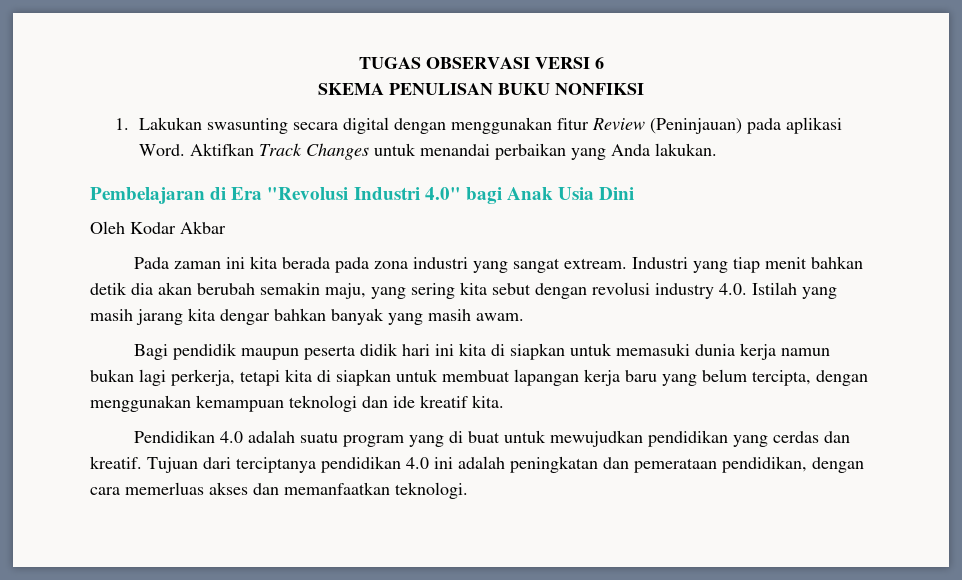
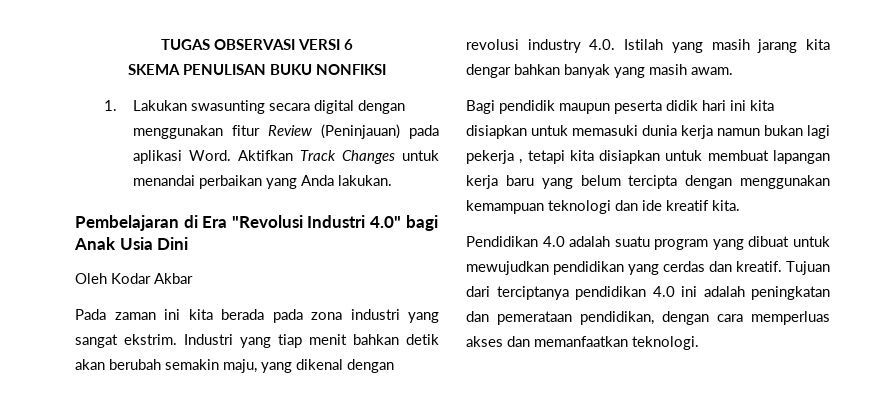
- Pada zaman ini kita berada pada zona industri yang sangat extream.
+ Pada zaman ini kita berada pada zona industri yang sangat ekstrim.
- Industri yang tiap menit bahkan detik dia akan berubah semakin maju, yang sering kita sebut dengan revolusi industry 4.0. Istilah yang masih jarang kita dengar bahkan banyak yang masih awam.
+ Industri yang tiap menit bahkan detik akan berubah semakin maju, yang dikenal dengan revolusi industry 4.0. Istilah yang masih jarang kita dengar bahkan banyak yang masih awam.
- Bagi pendidik maupun peserta didik hari ini kita di siapkan untuk memasuki dunia kerja namun bukan lagi perkerja, tetapi kita di siapkan untuk membuat lapangan kerja baru yang belum tercipta, dengan menggunakan kemampuan teknologi dan ide kreatif kita.
+ Bagi pendidik maupun peserta didik hari ini kita disiapkan untuk memasuki dunia kerja namun bukan lagi pekerja , tetapi kita disiapkan untuk membuat lapangan kerja baru yang belum tercipta dengan menggunakan kemampuan teknologi dan ide kreatif kita.
- Pendidikan 4.0 adalah suatu program yang di buat untuk mewujudkan pendidikan yang cerdas dan kreatif.
+ Pendidikan 4.0 adalah suatu program yang dibuat untuk mewujudkan pendidikan yang cerdas dan kreatif.
- Tujuan dari terciptanya pendidikan 4.0 ini adalah peningkatan dan pemerataan pendidikan, dengan cara memerluas akses dan memanfaatkan teknologi.
+ Tujuan dari terciptanya pendidikan 4.0 ini adalah peningkatan dan pemerataan pendidikan, dengan cara memperluas akses dan memanfaatkan teknologi.

